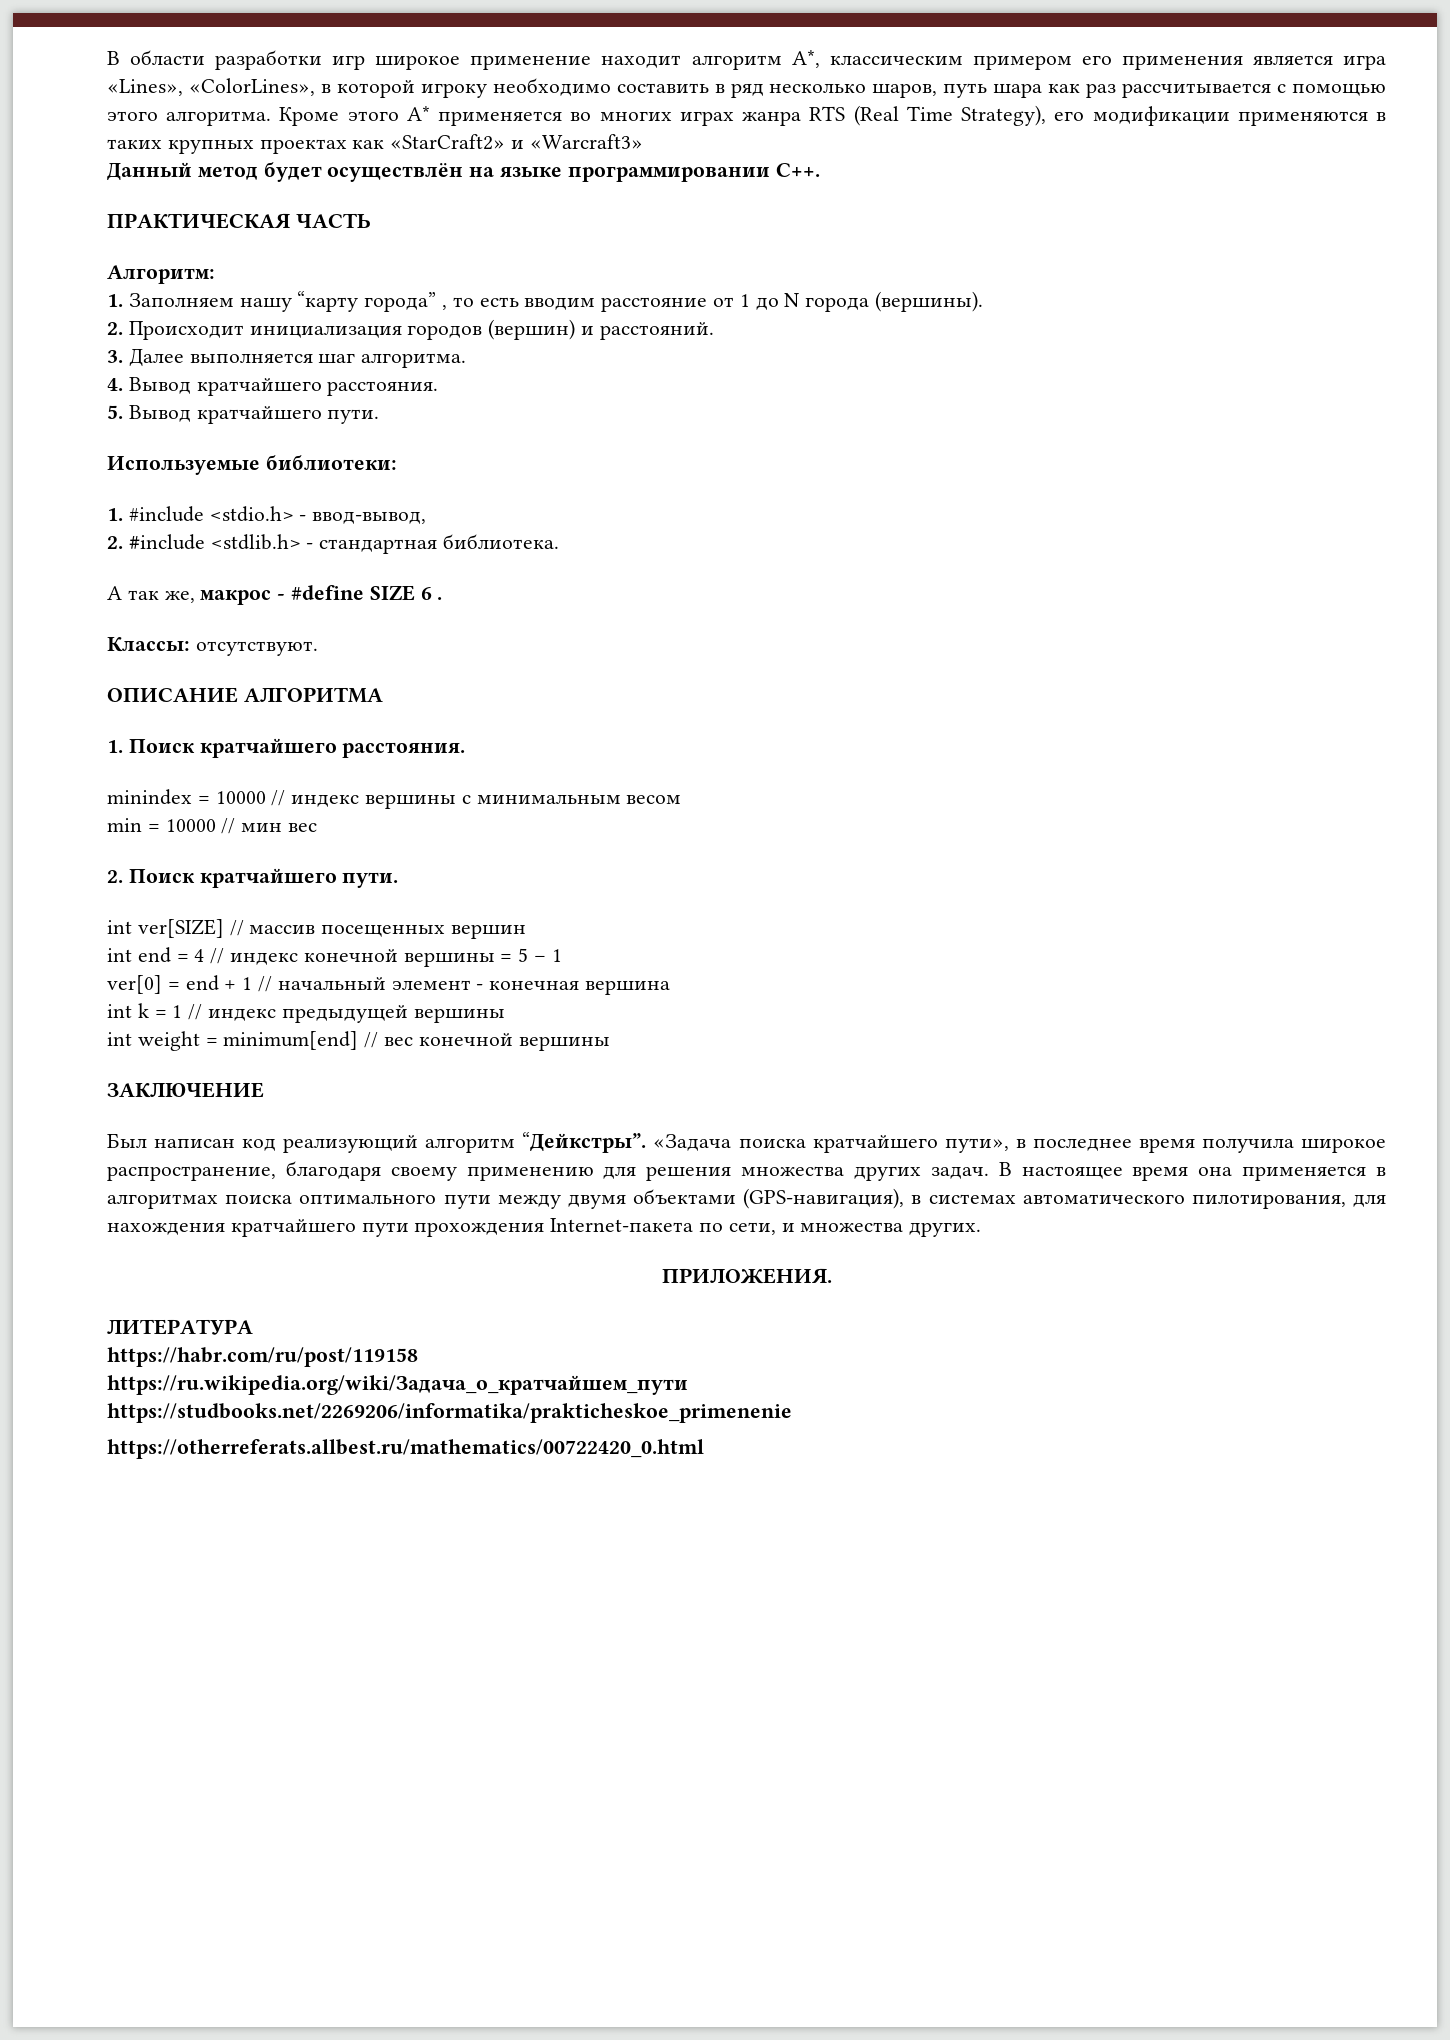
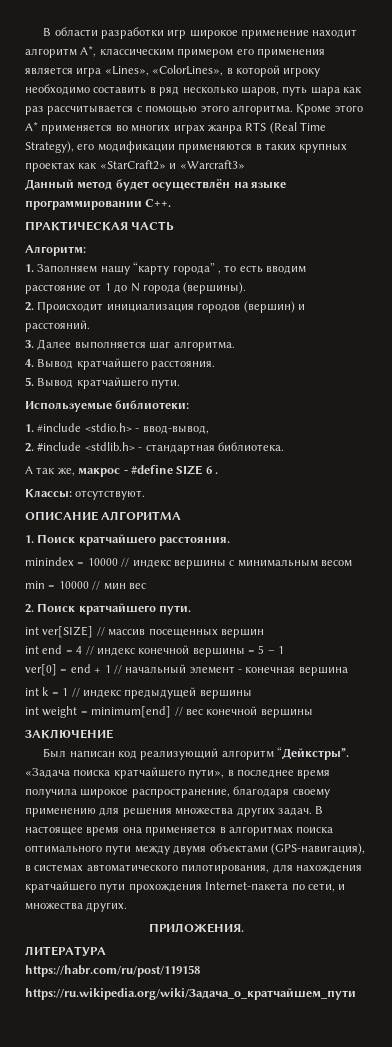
- https://studbooks.net/2269206/informatika/prakticheskoe_primenenie
- https://otherreferats.allbest.ru/mathematics/00722420_0.html

